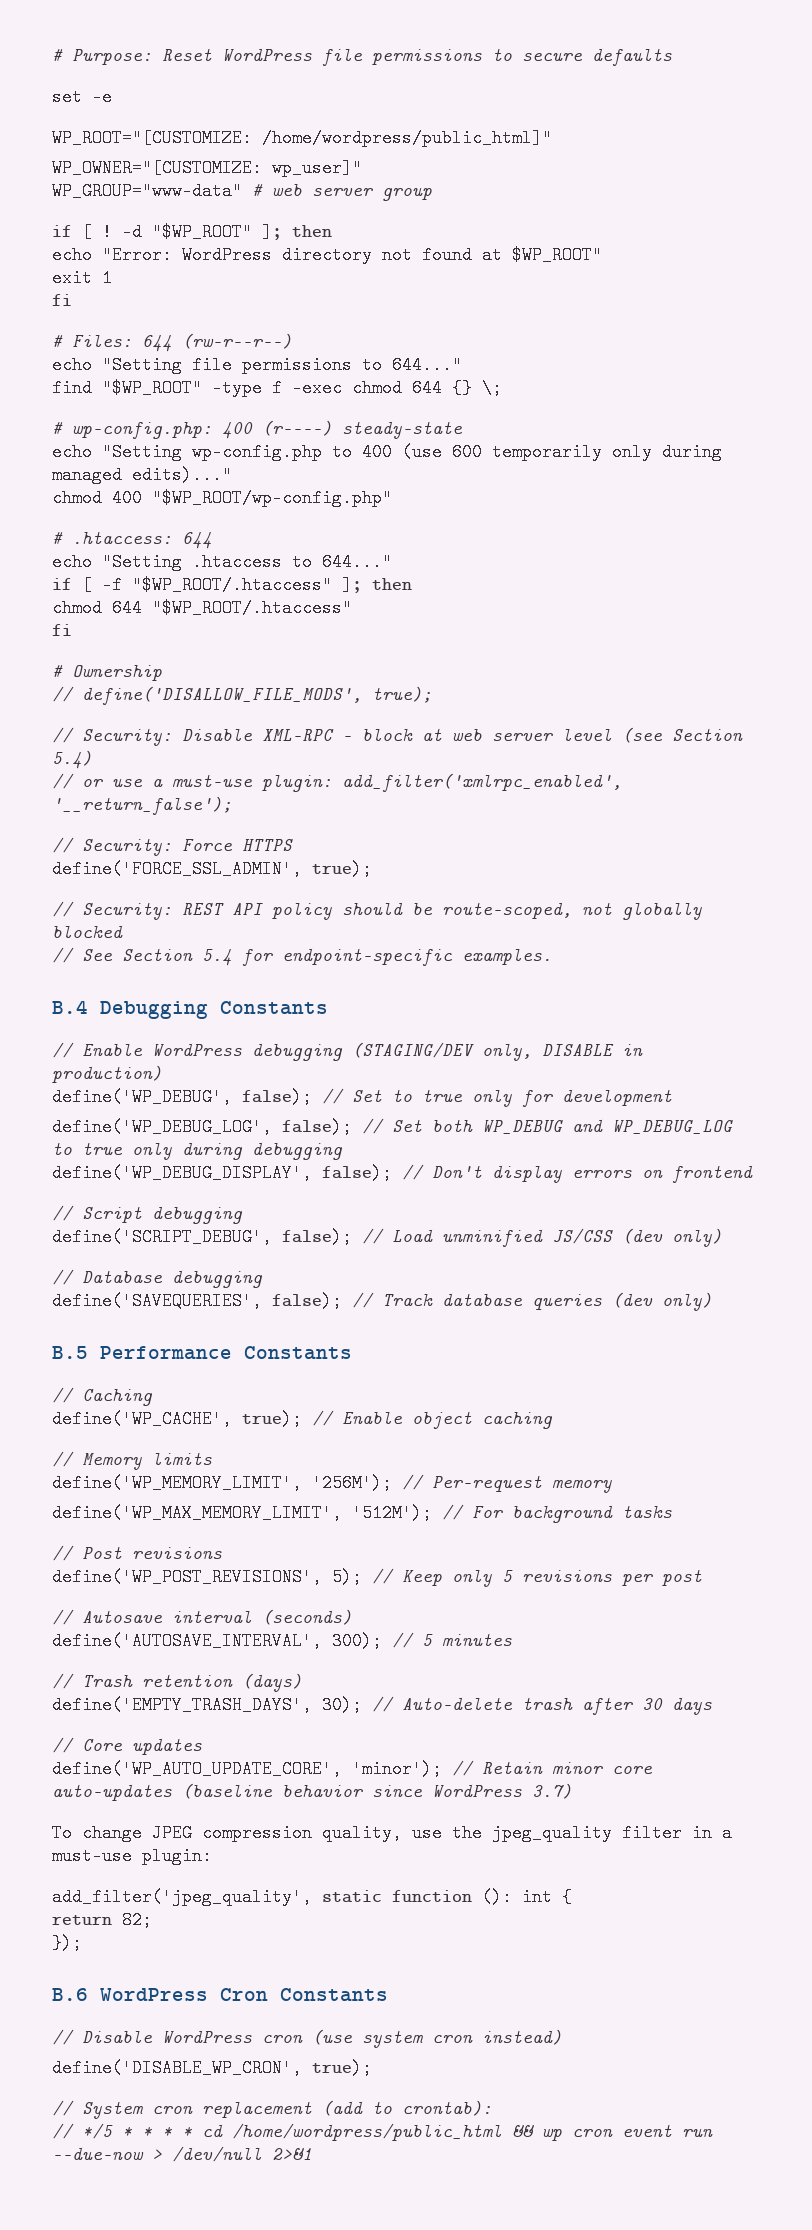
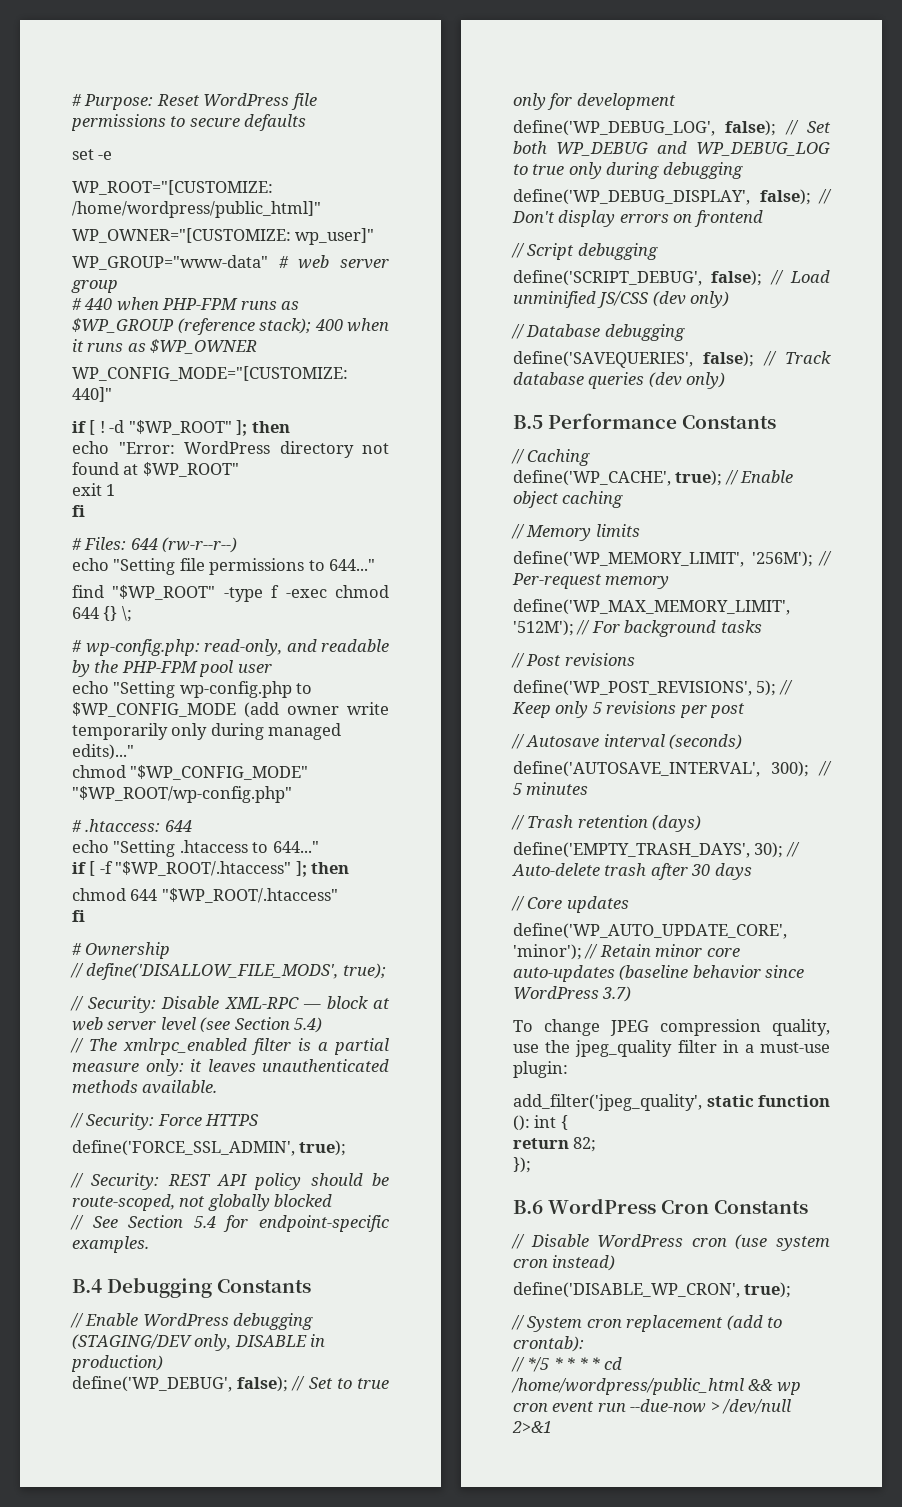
+ # 440 when PHP-FPM runs as $WP_GROUP (reference stack); 400 when it runs as $WP_OWNER
+ WP_CONFIG_MODE="[CUSTOMIZE: 440]"
- # wp-config.php: 400 (r----) steady-state
+ # wp-config.php: read-only, and readable by the PHP-FPM pool user
- echo "Setting wp-config.php to 400 (use 600 temporarily only during managed edits)..."
+ echo "Setting wp-config.php to $WP_CONFIG_MODE (add owner write temporarily only during managed edits)..."
- chmod 400 "$WP_ROOT/wp-config.php"
+ chmod "$WP_CONFIG_MODE" "$WP_ROOT/wp-config.php"
- // or use a must-use plugin: add_filter('xmlrpc_enabled', '__return_false');
+ // The xmlrpc_enabled filter is a partial measure only: it leaves unauthenticated methods available.

